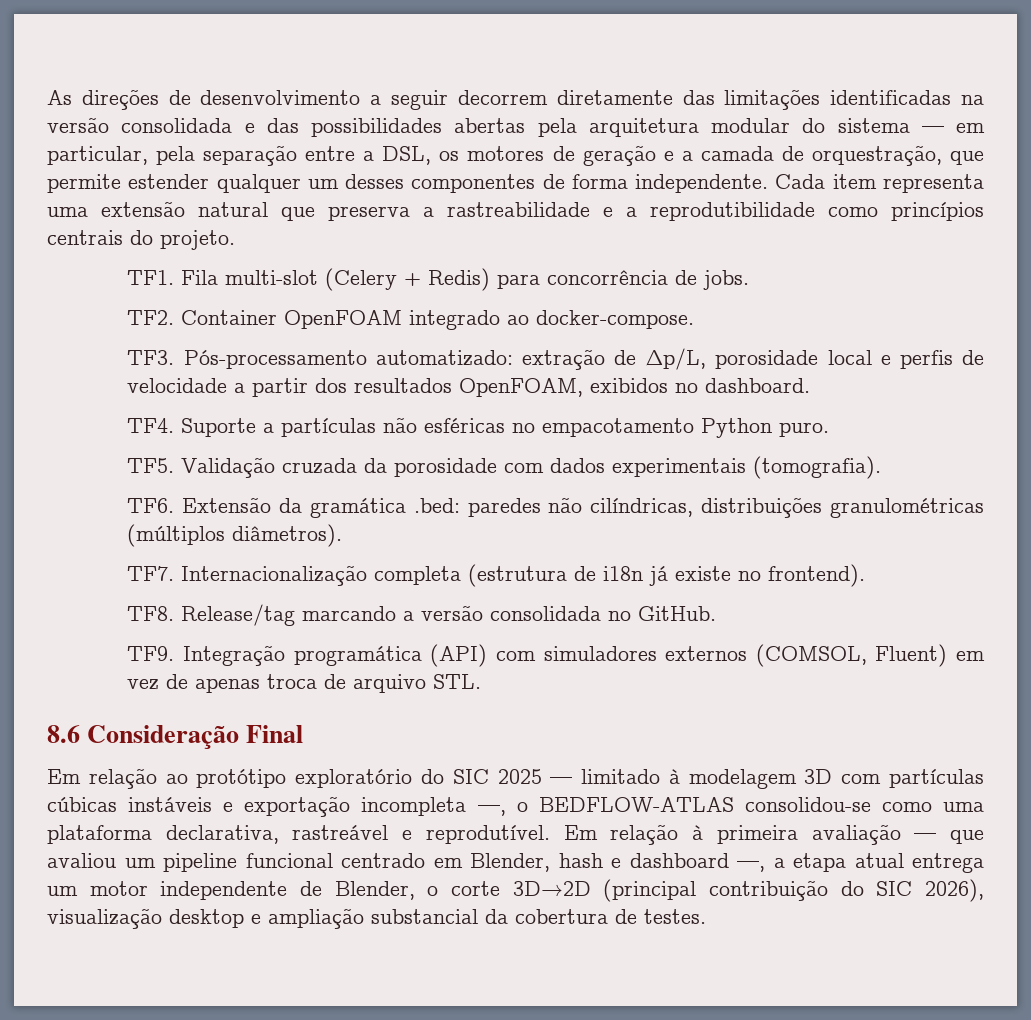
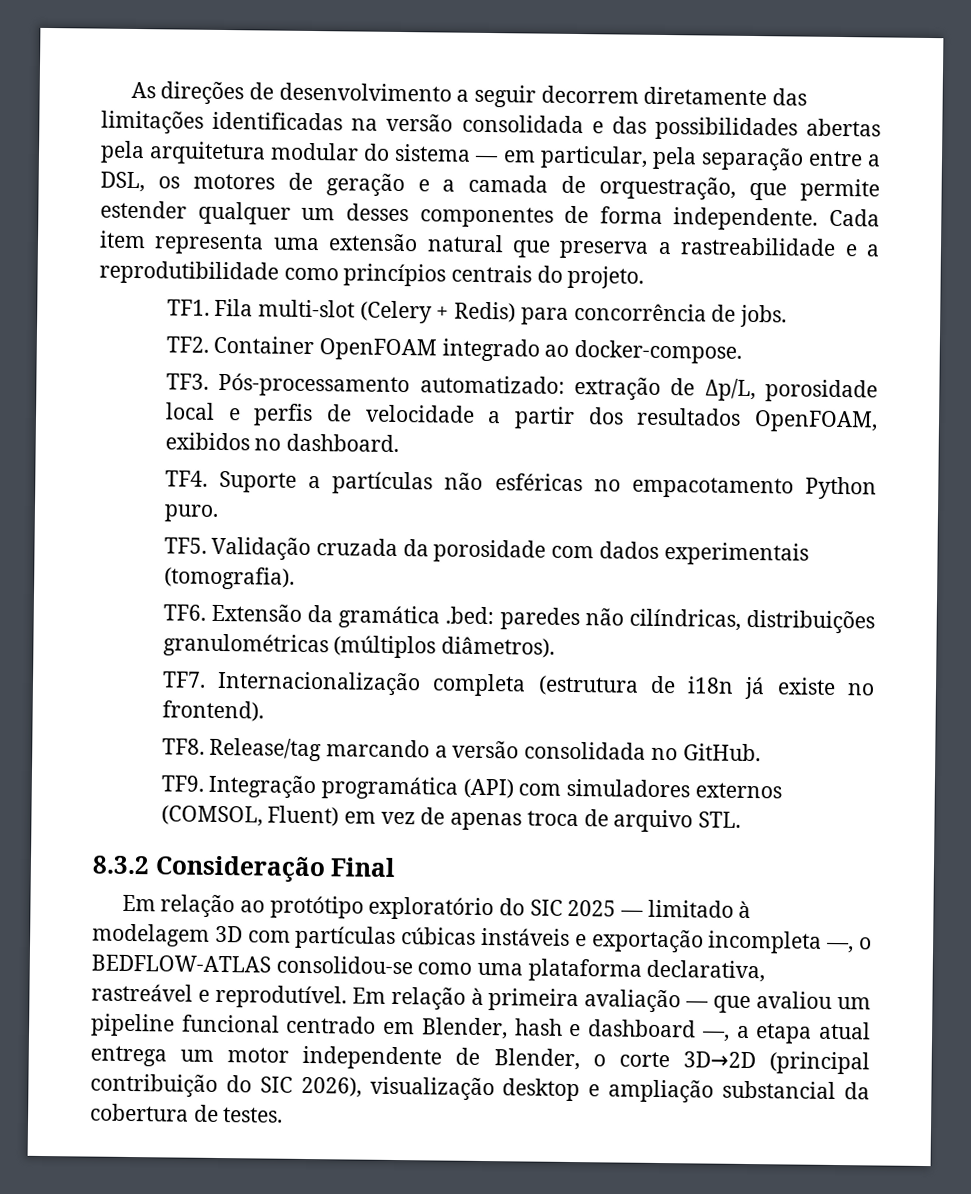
- 8.6 Consideração Final
+ 8.3.2 Consideração Final

